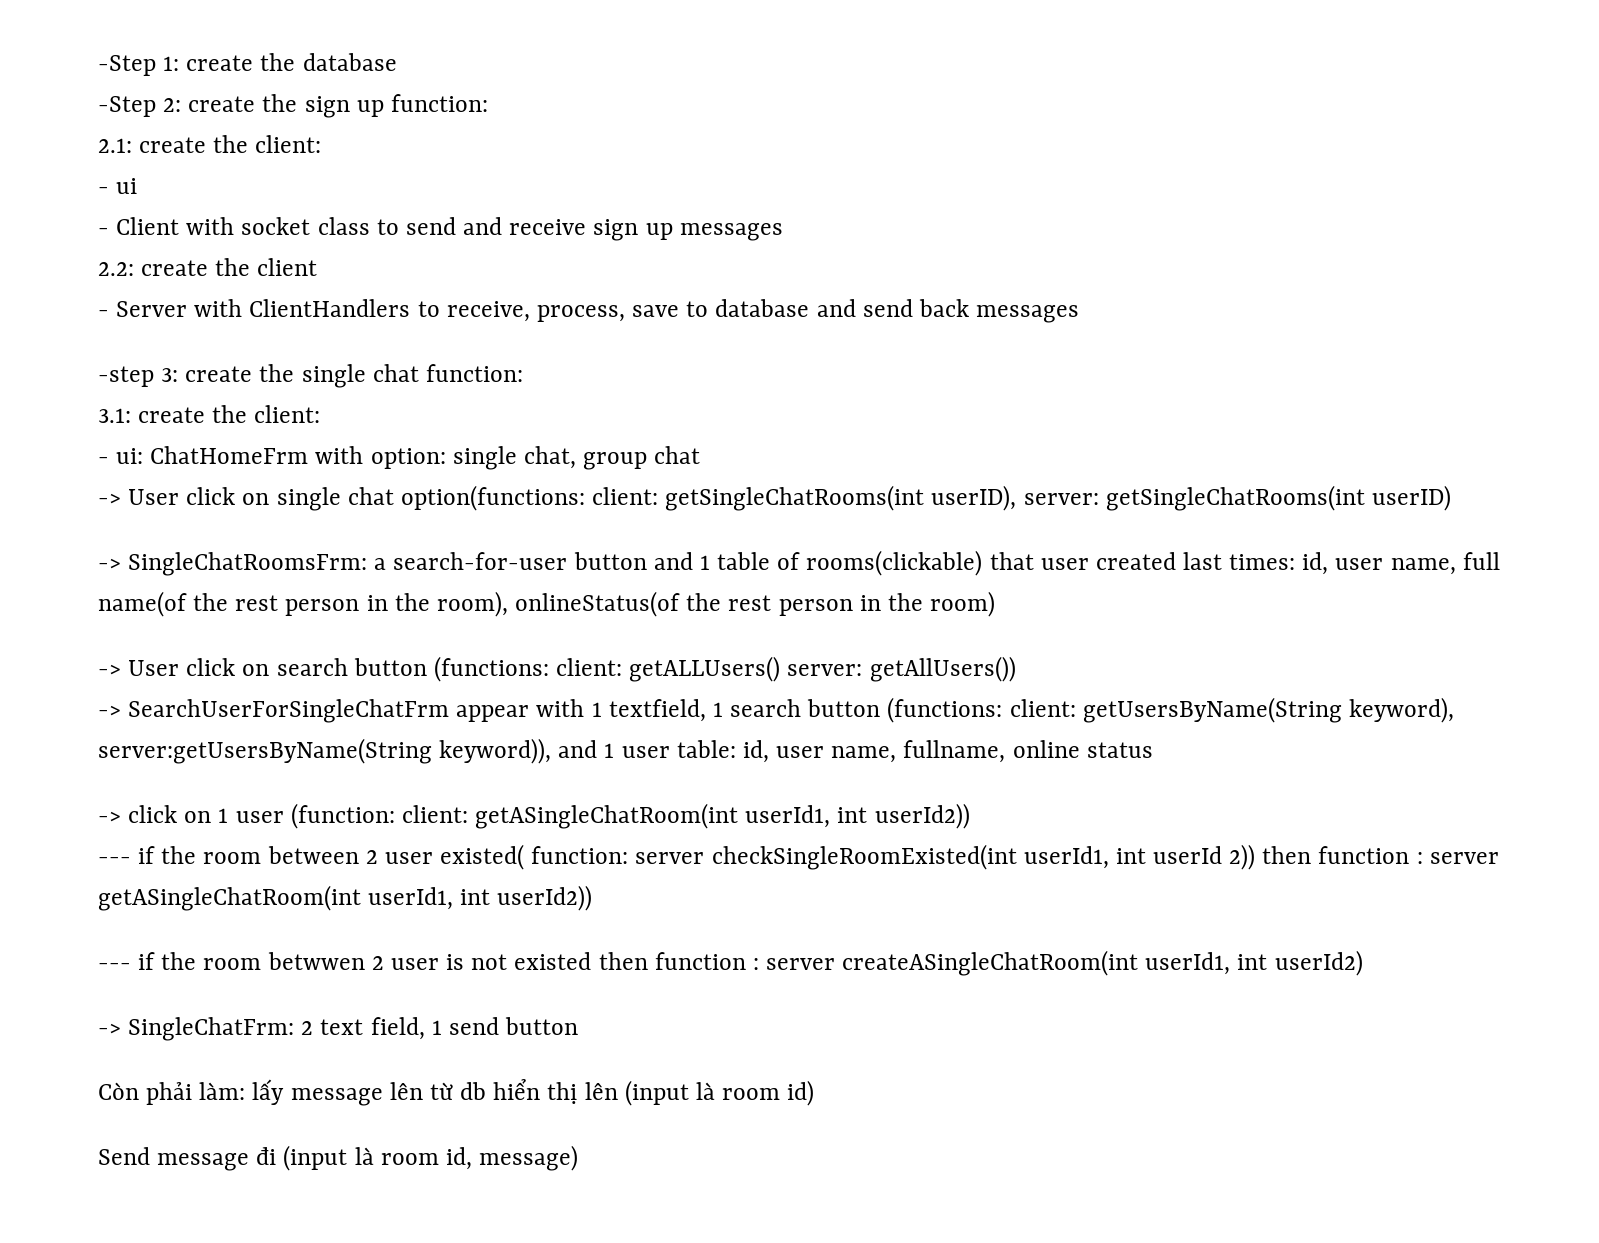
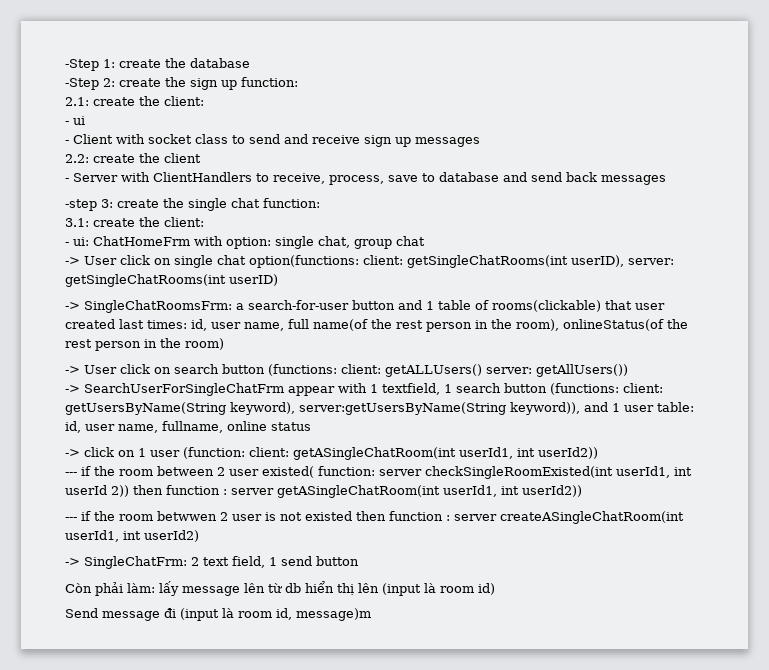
- Send message đi (input là room id, message)
+ Send message đi (input là room id, message)m

